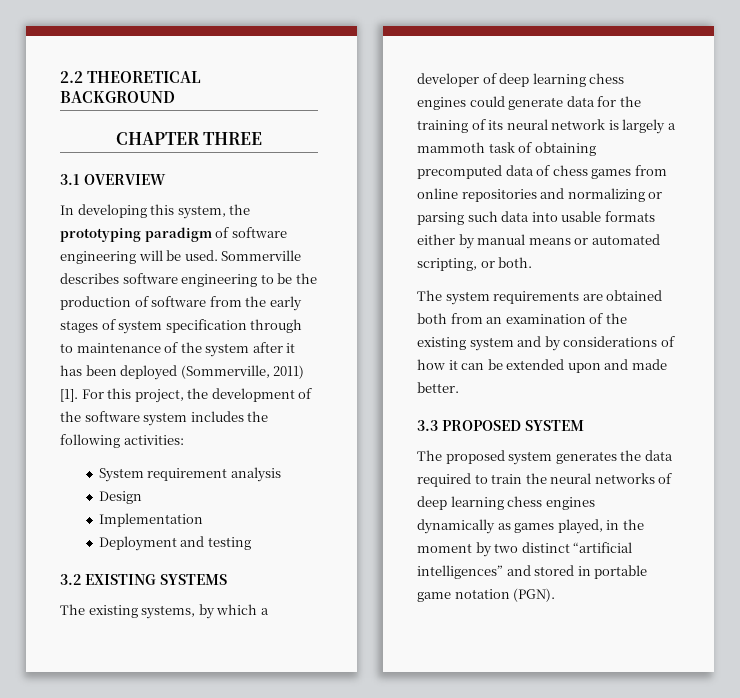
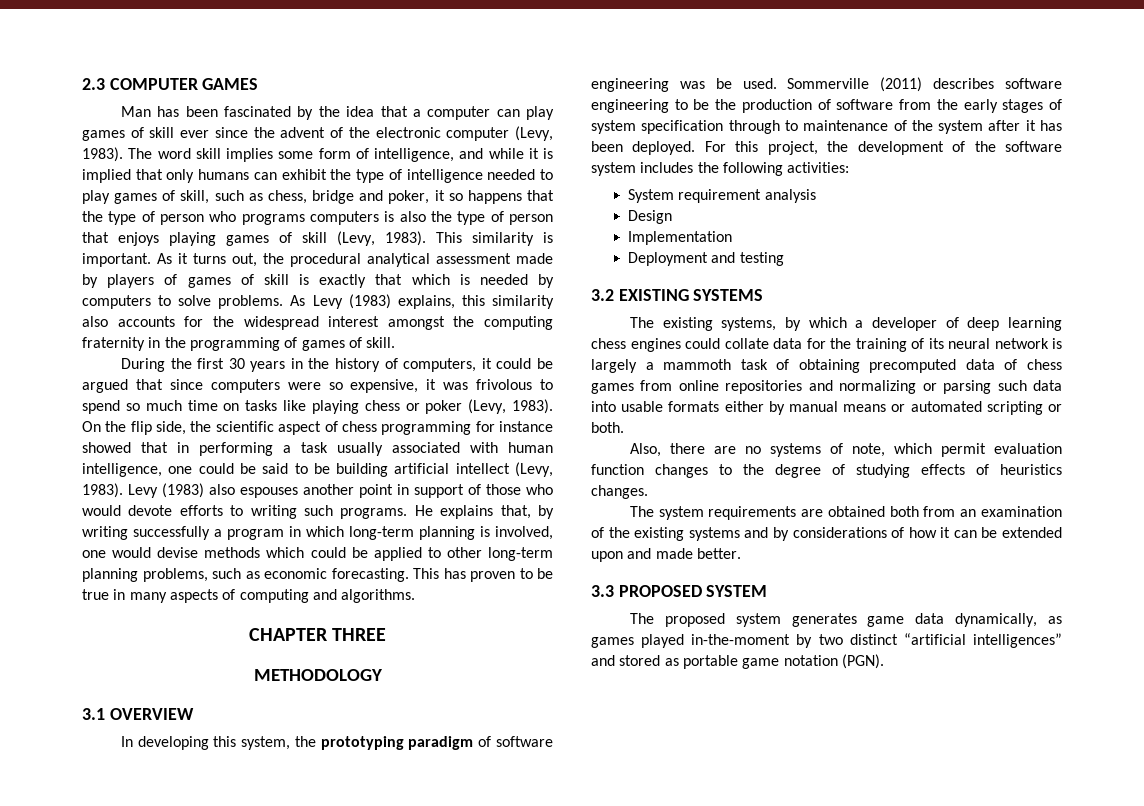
- 2.2 THEORETICAL BACKGROUND
+ 2.3 COMPUTER GAMES
+ Man has been fascinated by the idea that a computer can play games of skill ever since the advent of the electronic computer (Levy, 1983). The word skill implies some form of intelligence, and while it is implied that only humans can exhibit the type of intelligence needed to play games of skill, such as chess, bridge and poker, it so happens that the type of person who programs computers is also the type of person that enjoys playing games of skill (Levy, 1983). This similarity is important. As it turns out, the procedural analytical assessment made by players of games of skill is exactly that which is needed by computers to solve problems. As Levy (1983) explains, this similarity also accounts for the widespread interest amongst the computing fraternity in the programming of games of skill.
+ During the first 30 years in the history of computers, it could be argued that since computers were so expensive, it was frivolous to spend so much time on tasks like playing chess or poker (Levy, 1983). On the flip side, the scientific aspect of chess programming for instance showed that in performing a task usually associated with human intelligence, one could be said to be building artificial intellect (Levy, 1983). Levy (1983) also espouses another point in support of those who would devote efforts to writing such programs. He explains that, by writing successfully a program in which long-term planning is involved, one would devise methods which could be applied to other long-term planning problems, such as economic forecasting. This has proven to be true in many aspects of computing and algorithms.
+ METHODOLOGY
- In developing this system, the prototyping paradigm of software engineering will be used.
+ In developing this system, the prototyping paradigm of software engineering was be used.
- Sommerville describes software engineering to be the production of software from the early stages of system specification through to maintenance of the system after it has been deployed (Sommerville, 2011) [1].
+ Sommerville (2011) describes software engineering to be the production of software from the early stages of system specification through to maintenance of the system after it has been deployed.
- The existing systems, by which a developer of deep learning chess engines could generate data for the training of its neural network is largely a mammoth task of obtaining precomputed data of chess games from online repositories and normalizing or parsing such data into usable formats either by manual means or automated scripting, or both.
+ The existing systems, by which a developer of deep learning chess engines could collate data for the training of its neural network is largely a mammoth task of obtaining precomputed data of chess games from online repositories and normalizing or parsing such data into usable formats either by manual means or automated scripting or both.
+ Also, there are no systems of note, which permit evaluation function changes to the degree of studying effects of heuristics changes.
- The system requirements are obtained both from an examination of the existing system and by considerations of how it can be extended upon and made better.
+ The system requirements are obtained both from an examination of the existing systems and by considerations of how it can be extended upon and made better.
- The proposed system generates the data required to train the neural networks of deep learning chess engines dynamically as games played, in the moment by two distinct “artificial intelligences” and stored in portable game notation (PGN).
+ The proposed system generates game data dynamically, as games played in-the-moment by two distinct “artificial intelligences” and stored as portable game notation (PGN).

